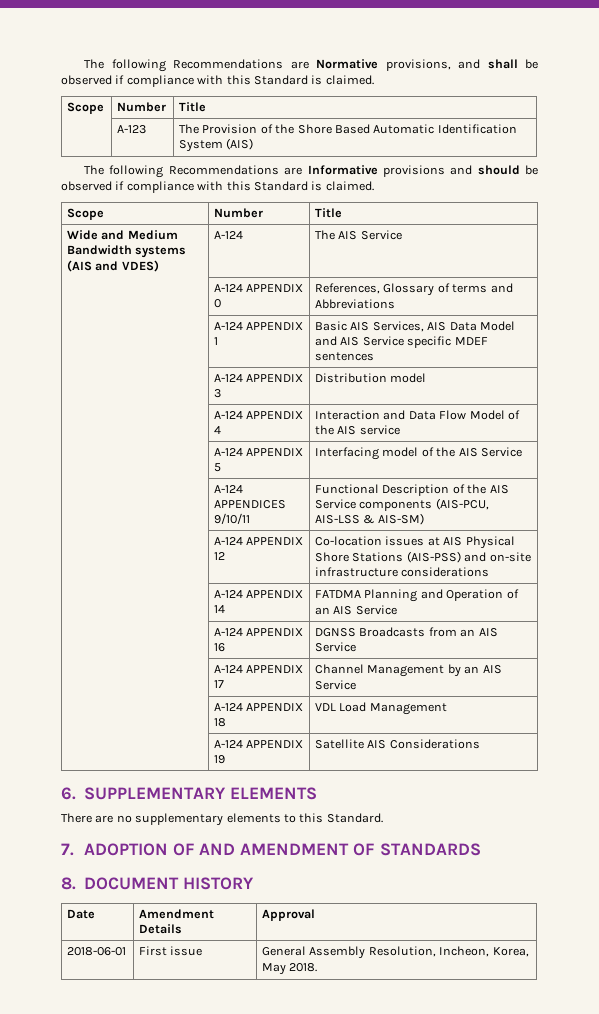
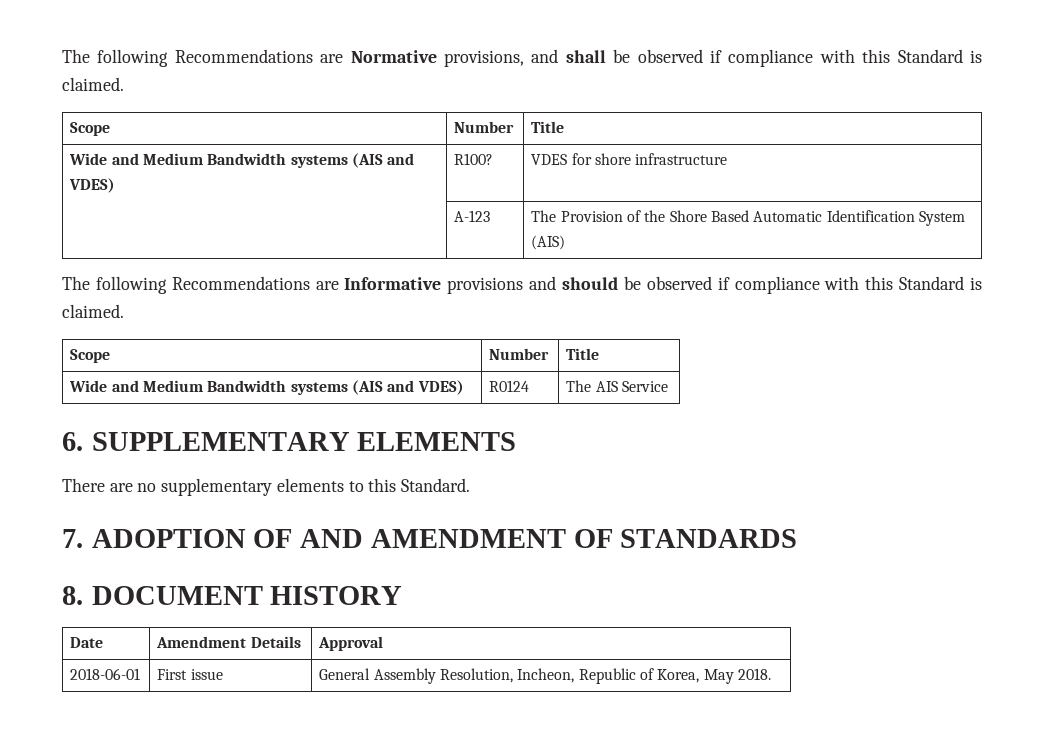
+ Wide and Medium Bandwidth systems (AIS and VDES) | R100? | VDES for shore infrastructure
- Wide and Medium Bandwidth systems (AIS and VDES) | A-124 | The AIS Service
+ Wide and Medium Bandwidth systems (AIS and VDES) | R0124 | The AIS Service
- | A-124 APPENDIX 0 | References, Glossary of terms and Abbreviations
- | A-124 APPENDIX 1 | Basic AIS Services, AIS Data Model and AIS Service specific MDEF sentences
- | A-124 APPENDIX 3 | Distribution model
- | A-124 APPENDIX 4 | Interaction and Data Flow Model of the AIS service
- | A-124 APPENDIX 5 | Interfacing model of the AIS Service
- | A-124 APPENDICES 9/10/11 | Functional Description of the AIS Service components (AIS-PCU, AIS-LSS & AIS-SM)
- | A-124 APPENDIX 12 | Co-location issues at AIS Physical Shore Stations (AIS-PSS) and on-site infrastructure considerations
- | A-124 APPENDIX 14 | FATDMA Planning and Operation of an AIS Service
- | A-124 APPENDIX 16 | DGNSS Broadcasts from an AIS Service
- | A-124 APPENDIX 17 | Channel Management by an AIS Service
- | A-124 APPENDIX 18 | VDL Load Management
- | A-124 APPENDIX 19 | Satellite AIS Considerations
- 2018-06-01 | First issue | General Assembly Resolution, Incheon, Korea, May 2018.
+ 2018-06-01 | First issue | General Assembly Resolution, Incheon, Republic of Korea, May 2018.

